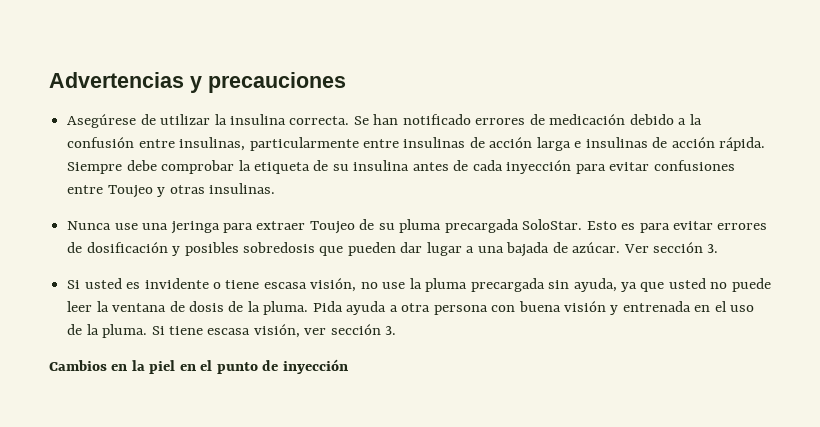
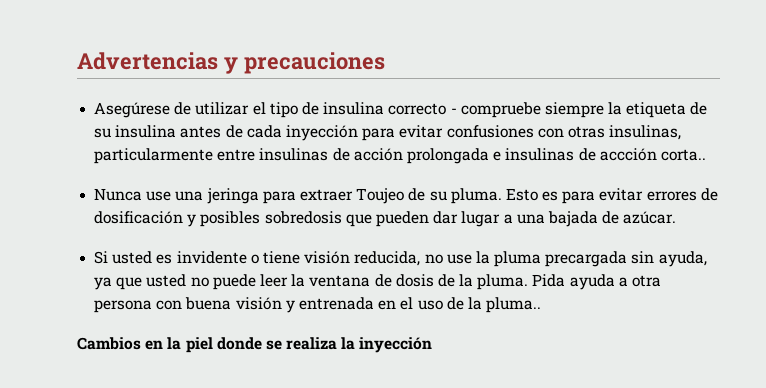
- Asegúrese de utilizar la insulina correcta. Se han notificado errores de medicación debido a la confusión entre insulinas, particularmente entre insulinas de acción larga e insulinas de acción rápida. Siempre debe comprobar la etiqueta de su insulina antes de cada inyección para evitar confusiones entre Toujeo y otras insulinas.
+ Asegúrese de utilizar el tipo de insulina correcto - compruebe siempre la etiqueta de su insulina antes de cada inyección para evitar confusiones con otras insulinas, particularmente entre insulinas de acción prolongada e insulinas de accción corta..
- Nunca use una jeringa para extraer Toujeo de su pluma precargada SoloStar.
+ Nunca use una jeringa para extraer Toujeo de su pluma.
- Ver sección 3.
- Si usted es invidente o tiene escasa visión, no use la pluma precargada sin ayuda, ya que usted no puede leer la ventana de dosis de la pluma.
+ Si usted es invidente o tiene visión reducida, no use la pluma precargada sin ayuda, ya que usted no puede leer la ventana de dosis de la pluma.
- Pida ayuda a otra persona con buena visión y entrenada en el uso de la pluma. Si tiene escasa visión, ver sección 3.
+ Pida ayuda a otra persona con buena visión y entrenada en el uso de la pluma..
- Cambios en la piel en el punto de inyección
+ Cambios en la piel donde se realiza la inyección

